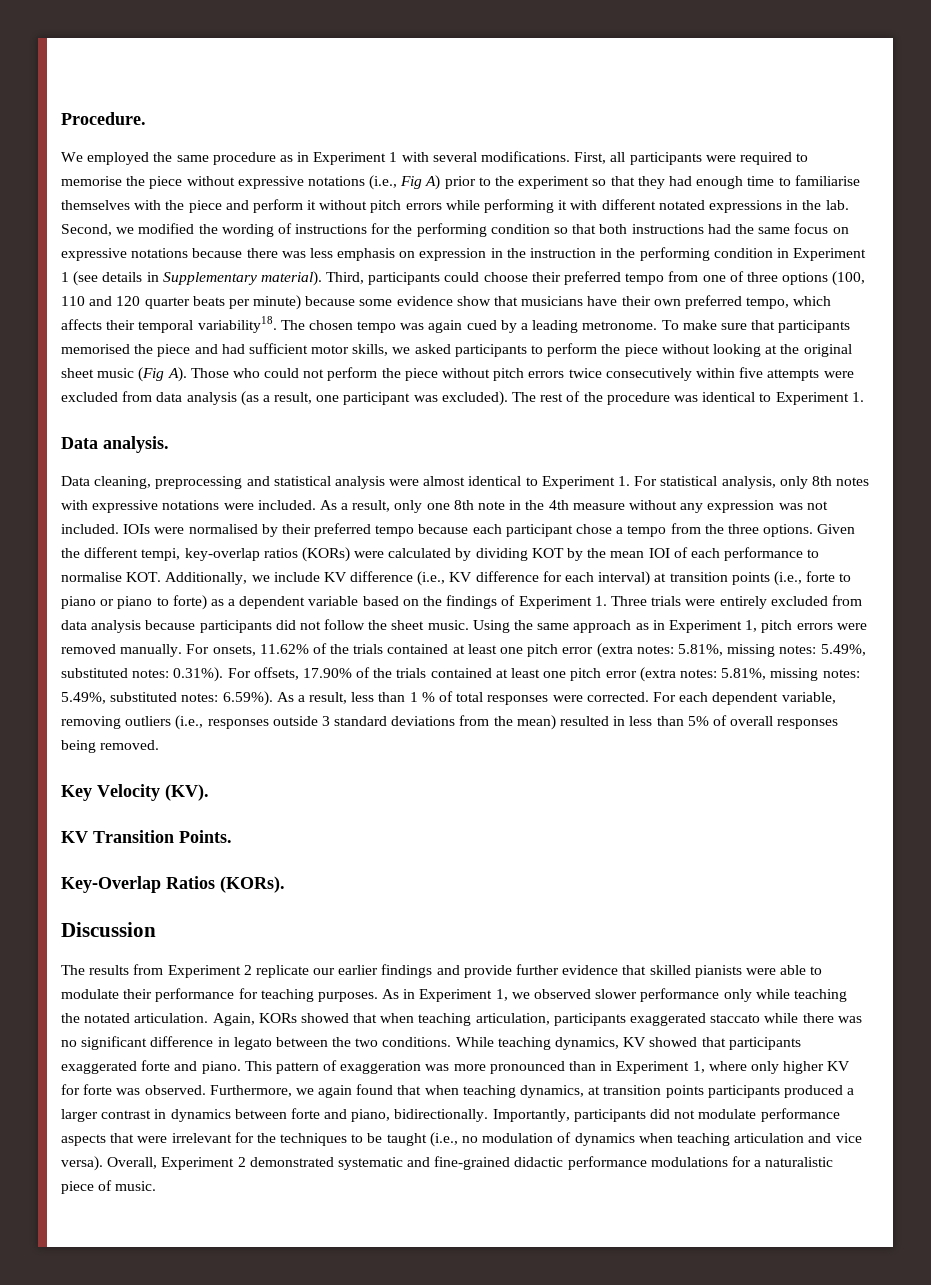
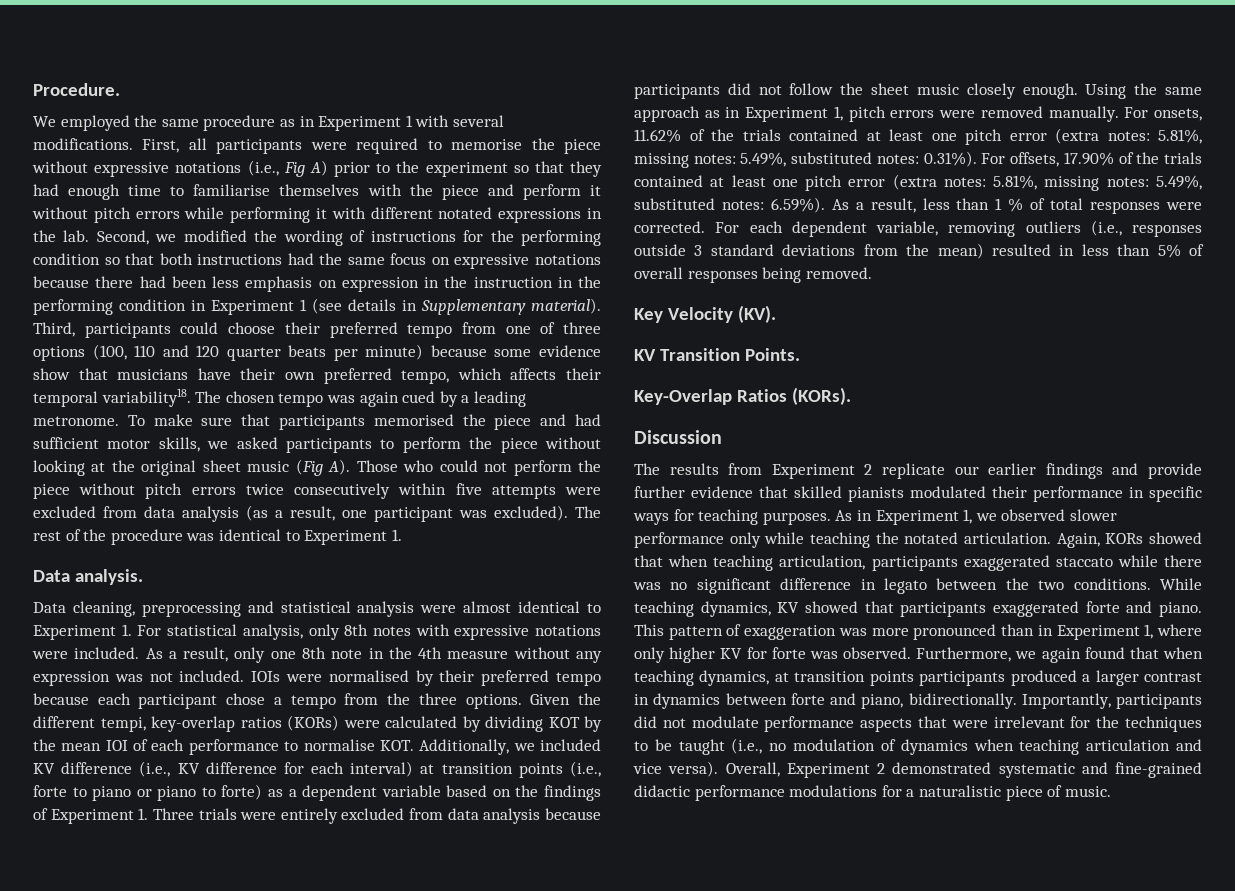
- Second, we modified the wording of instructions for the performing condition so that both instructions had the same focus on expressive notations because there was less emphasis on expression in the instruction in the performing condition in Experiment 1 (see details in Supplementary material).
+ Second, we modified the wording of instructions for the performing condition so that both instructions had the same focus on expressive notations because there had been less emphasis on expression in the instruction in the performing condition in Experiment 1 (see details in Supplementary material).
- Given the different tempi, key-overlap ratios (KORs) were calculated by dividing KOT by the mean IOI of each performance to normalise KOT. Additionally, we include KV difference (i.e., KV difference for each interval) at transition points (i.e., forte to piano or piano to forte) as a dependent variable based on the findings of Experiment 1. Three trials were entirely excluded from data analysis because participants did not follow the sheet music.
+ Given the different tempi, key-overlap ratios (KORs) were calculated by dividing KOT by the mean IOI of each performance to normalise KOT. Additionally, we included KV difference (i.e., KV difference for each interval) at transition points (i.e., forte to piano or piano to forte) as a dependent variable based on the findings of Experiment 1. Three trials were entirely excluded from data analysis because participants did not follow the sheet music closely enough.
- The results from Experiment 2 replicate our earlier findings and provide further evidence that skilled pianists were able to modulate their performance for teaching purposes.
+ The results from Experiment 2 replicate our earlier findings and provide further evidence that skilled pianists modulated their performance in specific ways for teaching purposes.

